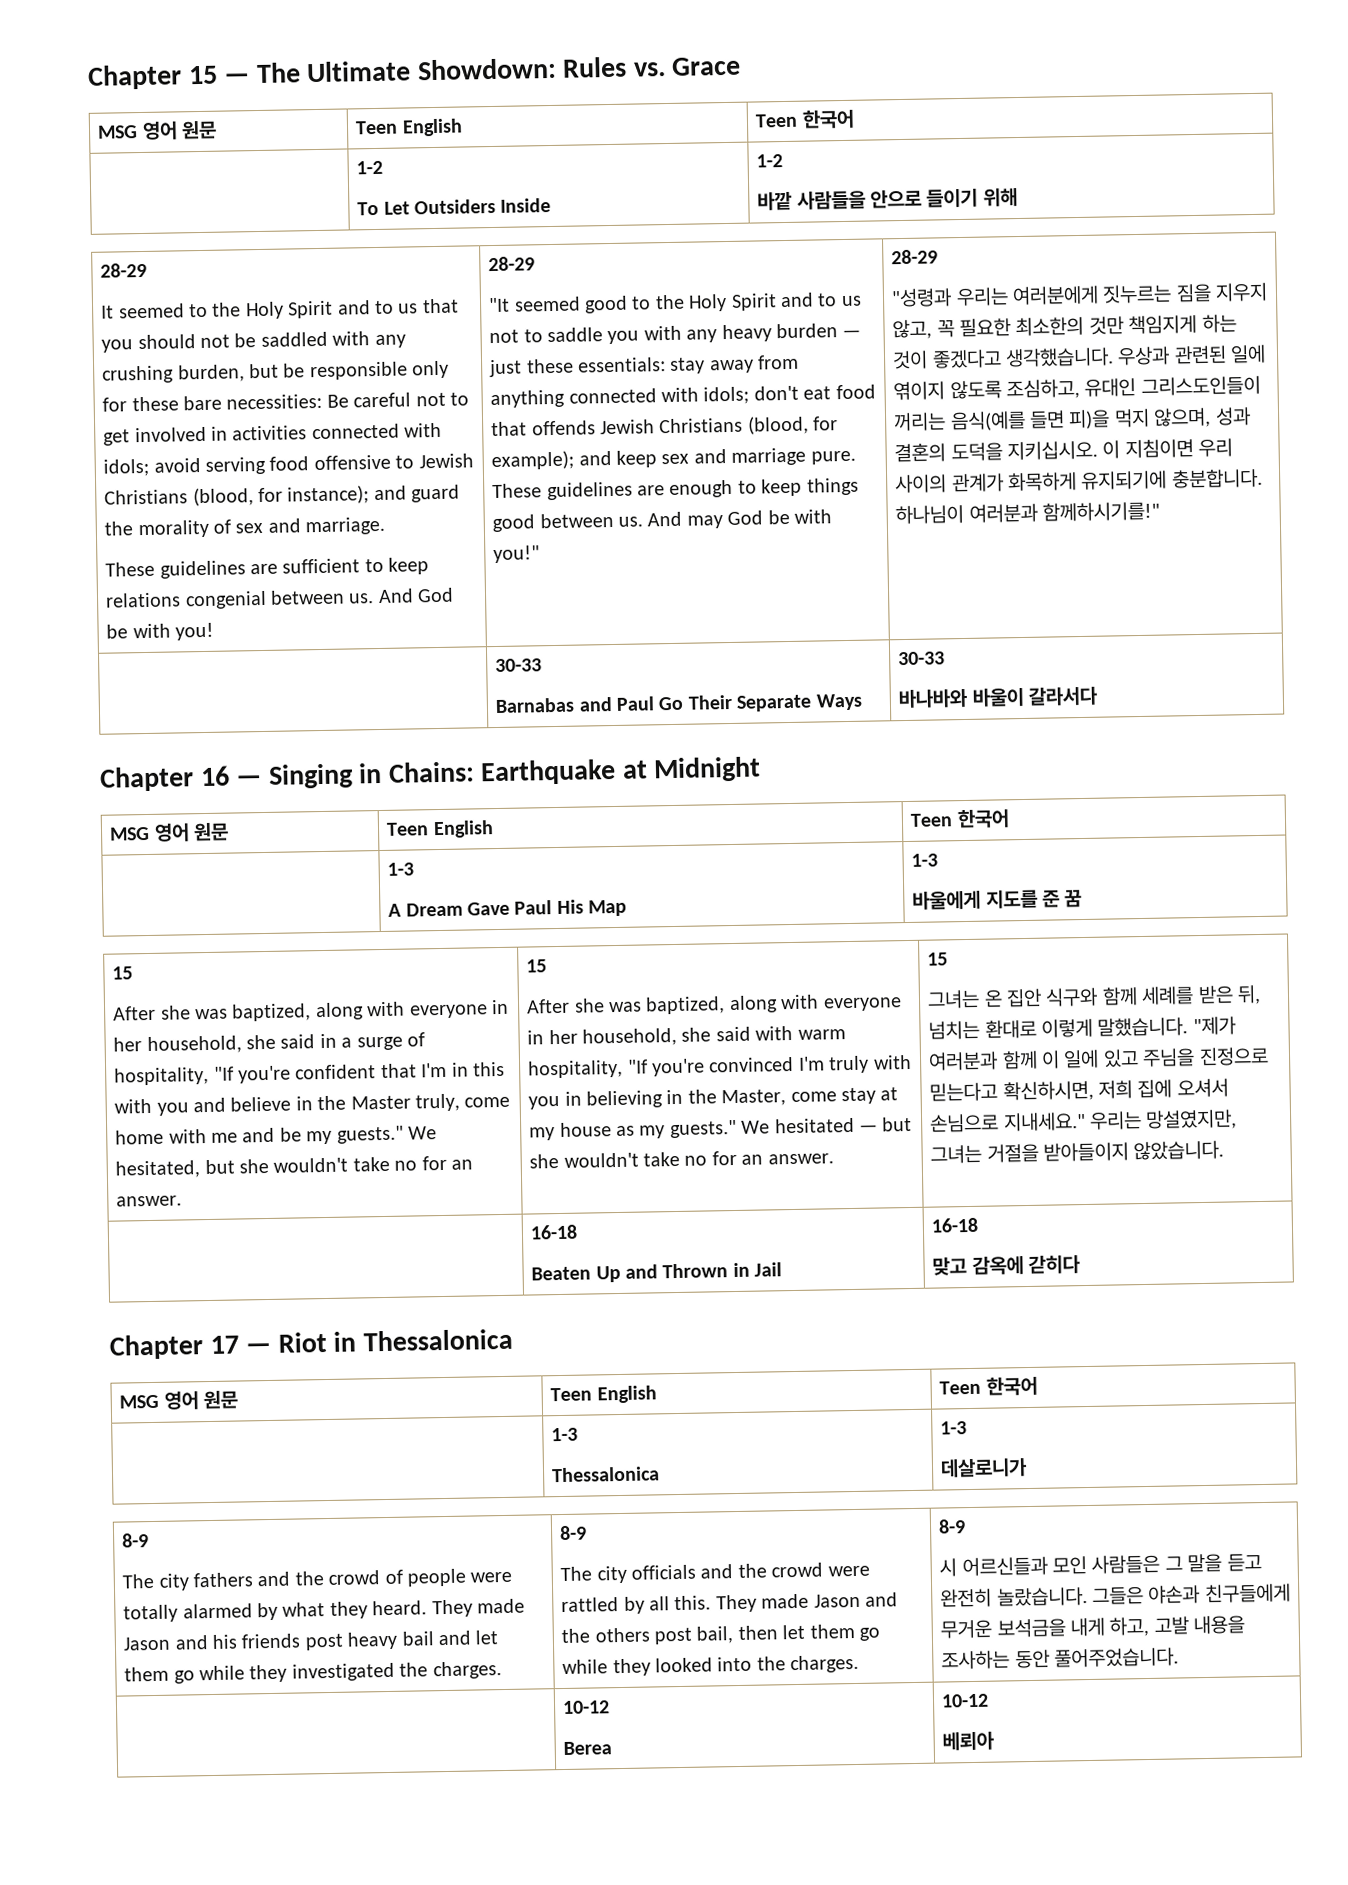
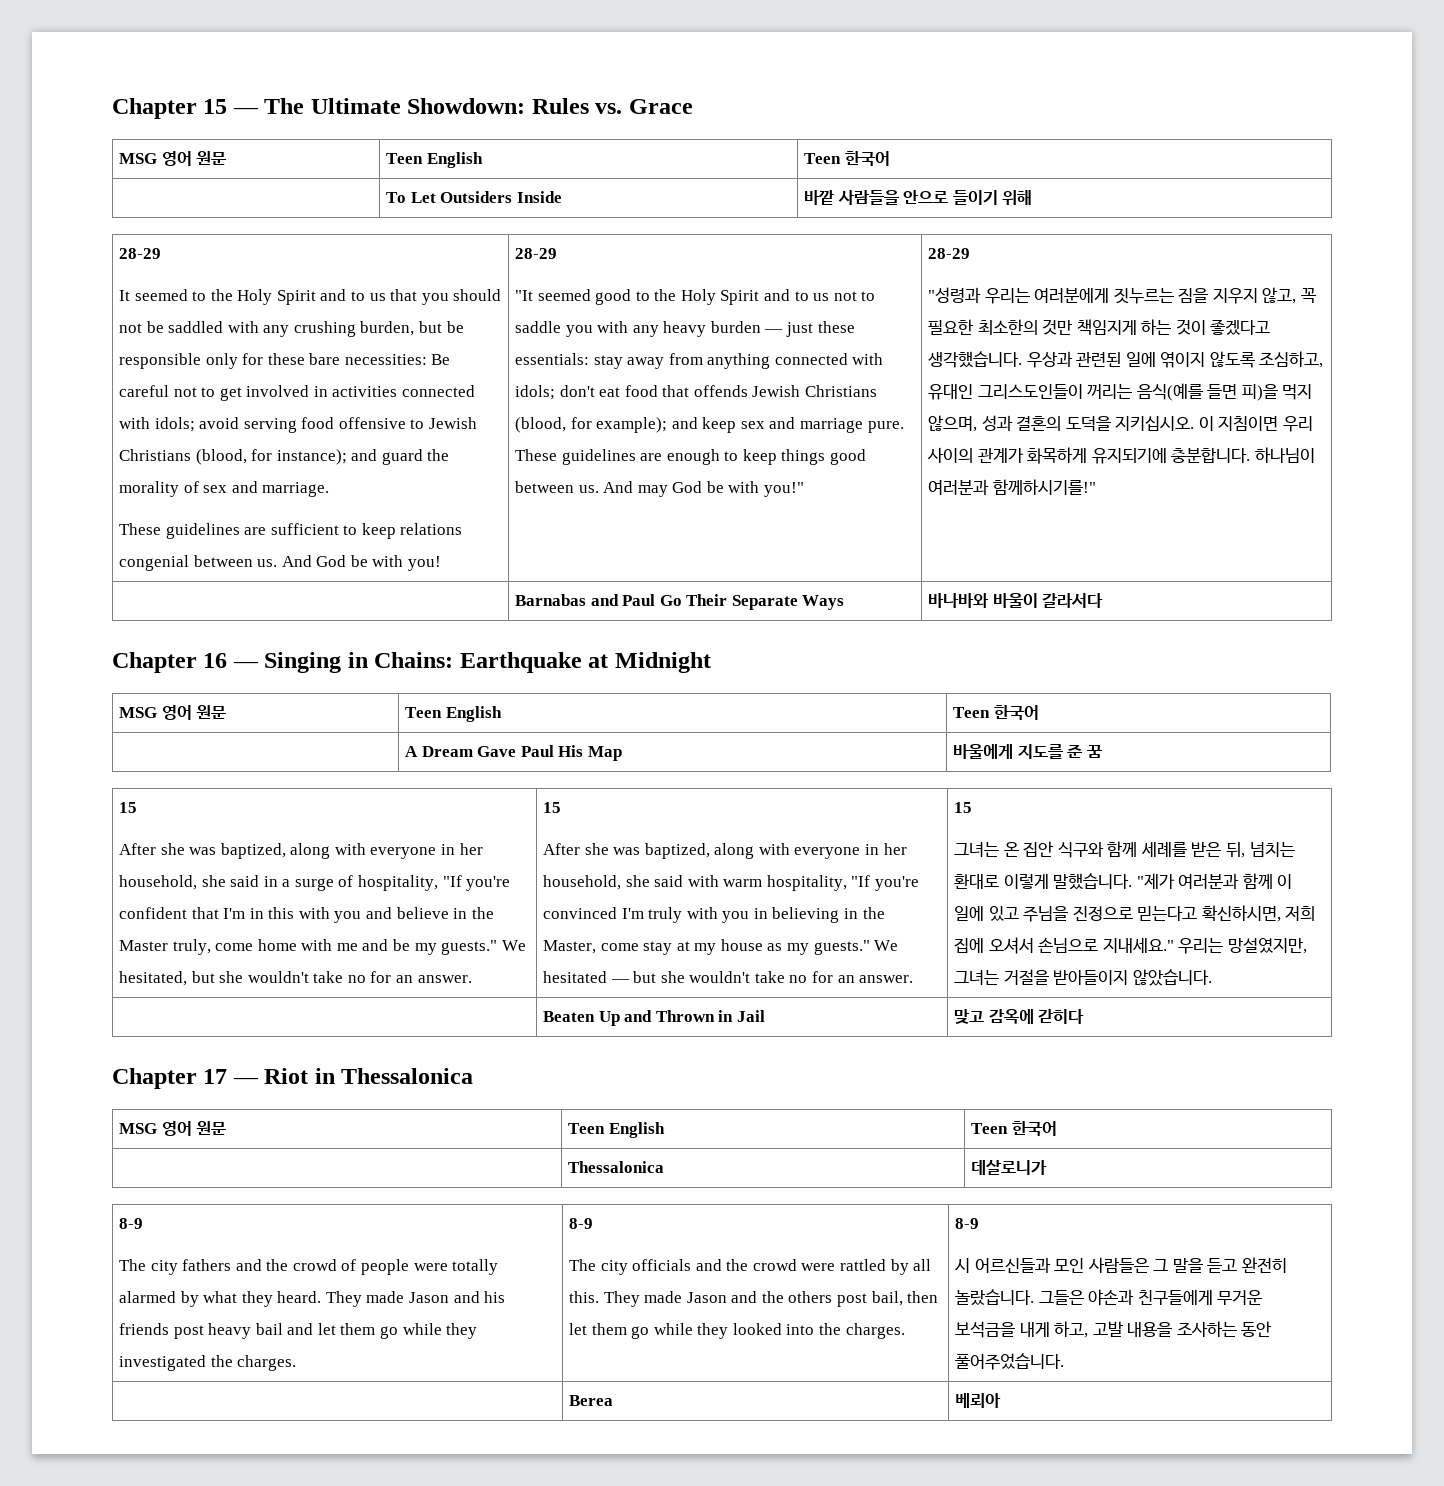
  Chapter 15 — The Ultimate Showdown: Rules vs. Grace
  MSG 영어 원문 | Teen English | Teen 한국어
- | 1-2
- To Let Outsiders Inside | 1-2
- 바깥 사람들을 안으로 들이기 위해
+ | To Let Outsiders Inside | 바깥 사람들을 안으로 들이기 위해
  하나님이 여러분과 함께하시기를!"
- | 30-33
- Barnabas and Paul Go Their Separate Ways | 30-33
- 바나바와 바울이 갈라서다
+ | Barnabas and Paul Go Their Separate Ways | 바나바와 바울이 갈라서다
  Chapter 16 — Singing in Chains: Earthquake at Midnight
  MSG 영어 원문 | Teen English | Teen 한국어
- | 1-3
- A Dream Gave Paul His Map | 1-3
- 바울에게 지도를 준 꿈
+ | A Dream Gave Paul His Map | 바울에게 지도를 준 꿈
  우리는 망설였지만, 그녀는 거절을 받아들이지 않았습니다.
- | 16-18
- Beaten Up and Thrown in Jail | 16-18
- 맞고 감옥에 갇히다
+ | Beaten Up and Thrown in Jail | 맞고 감옥에 갇히다
  Chapter 17 — Riot in Thessalonica
  MSG 영어 원문 | Teen English | Teen 한국어
- | 1-3
- Thessalonica | 1-3
- 데살로니가
+ | Thessalonica | 데살로니가
  그들은 야손과 친구들에게 무거운 보석금을 내게 하고, 고발 내용을 조사하는 동안 풀어주었습니다.
- | 10-12
- Berea | 10-12
- 베뢰아
+ | Berea | 베뢰아

